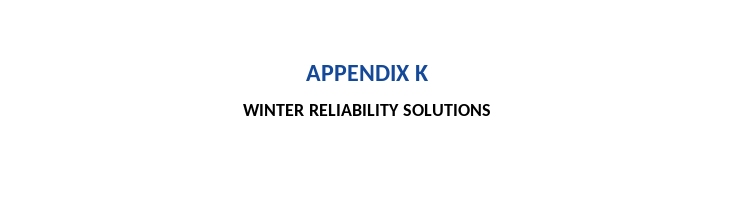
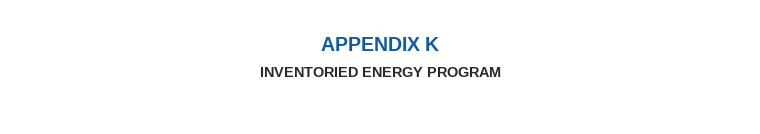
- WINTER RELIABILITY SOLUTIONS
+ INVENTORIED ENERGY PROGRAM

